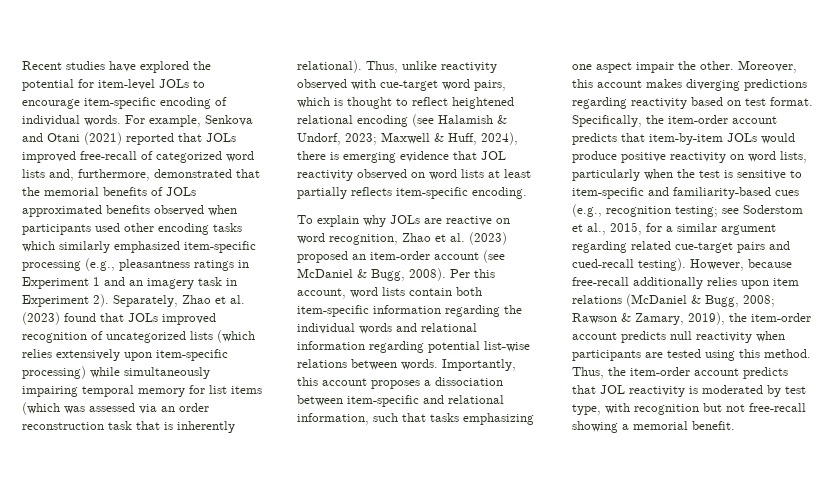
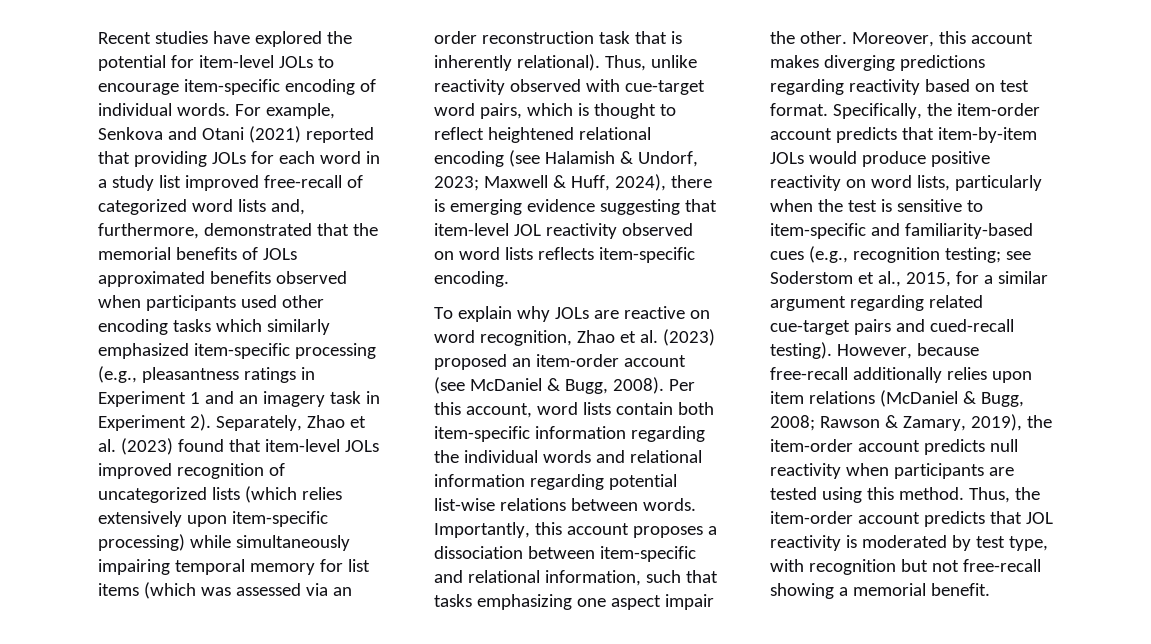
- For example, Senkova and Otani (2021) reported that JOLs improved free-recall of categorized word lists and, furthermore, demonstrated that the memorial benefits of JOLs approximated benefits observed when participants used other encoding tasks which similarly emphasized item-specific processing (e.g., pleasantness ratings in Experiment 1 and an imagery task in Experiment 2).
+ For example, Senkova and Otani (2021) reported that providing JOLs for each word in a study list improved free-recall of categorized word lists and, furthermore, demonstrated that the memorial benefits of JOLs approximated benefits observed when participants used other encoding tasks which similarly emphasized item-specific processing (e.g., pleasantness ratings in Experiment 1 and an imagery task in Experiment 2).
- Separately, Zhao et al. (2023) found that JOLs improved recognition of uncategorized lists (which relies extensively upon item-specific processing) while simultaneously impairing temporal memory for list items (which was assessed via an order reconstruction task that is inherently relational).
+ Separately, Zhao et al. (2023) found that item-level JOLs improved recognition of uncategorized lists (which relies extensively upon item-specific processing) while simultaneously impairing temporal memory for list items (which was assessed via an order reconstruction task that is inherently relational).
- Thus, unlike reactivity observed with cue-target word pairs, which is thought to reflect heightened relational encoding (see Halamish & Undorf, 2023; Maxwell & Huff, 2024), there is emerging evidence that JOL reactivity observed on word lists at least partially reflects item-specific encoding.
+ Thus, unlike reactivity observed with cue-target word pairs, which is thought to reflect heightened relational encoding (see Halamish & Undorf, 2023; Maxwell & Huff, 2024), there is emerging evidence suggesting that item-level JOL reactivity observed on word lists reflects item-specific encoding.

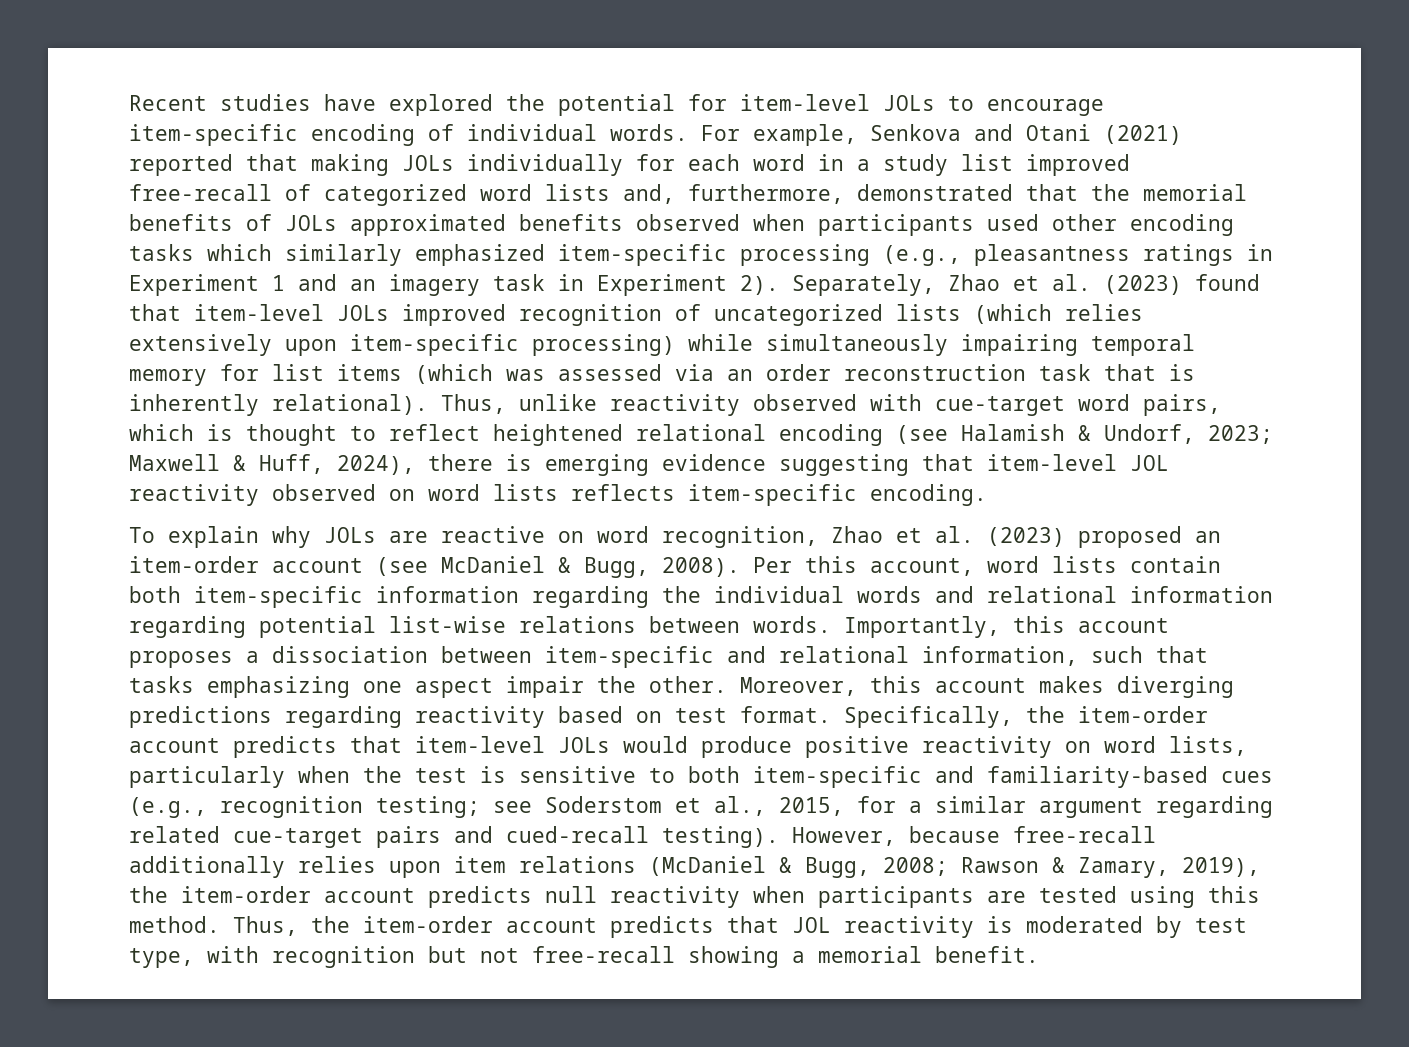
- For example, Senkova and Otani (2021) reported that providing JOLs for each word in a study list improved free-recall of categorized word lists and, furthermore, demonstrated that the memorial benefits of JOLs approximated benefits observed when participants used other encoding tasks which similarly emphasized item-specific processing (e.g., pleasantness ratings in Experiment 1 and an imagery task in Experiment 2).
+ For example, Senkova and Otani (2021) reported that making JOLs individually for each word in a study list improved free-recall of categorized word lists and, furthermore, demonstrated that the memorial benefits of JOLs approximated benefits observed when participants used other encoding tasks which similarly emphasized item-specific processing (e.g., pleasantness ratings in Experiment 1 and an imagery task in Experiment 2).
- Specifically, the item-order account predicts that item-by-item JOLs would produce positive reactivity on word lists, particularly when the test is sensitive to item-specific and familiarity-based cues (e.g., recognition testing; see Soderstom et al., 2015, for a similar argument regarding related cue-target pairs and cued-recall testing).
+ Specifically, the item-order account predicts that item-level JOLs would produce positive reactivity on word lists, particularly when the test is sensitive to both item-specific and familiarity-based cues (e.g., recognition testing; see Soderstom et al., 2015, for a similar argument regarding related cue-target pairs and cued-recall testing).

